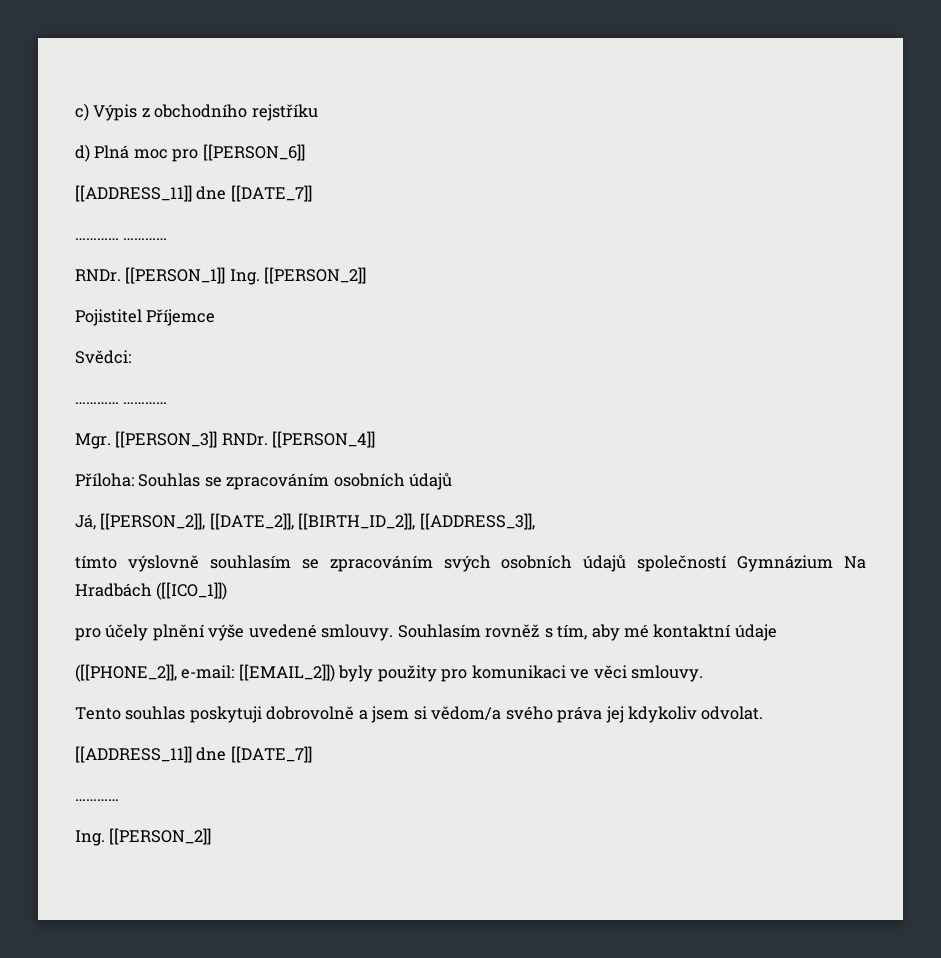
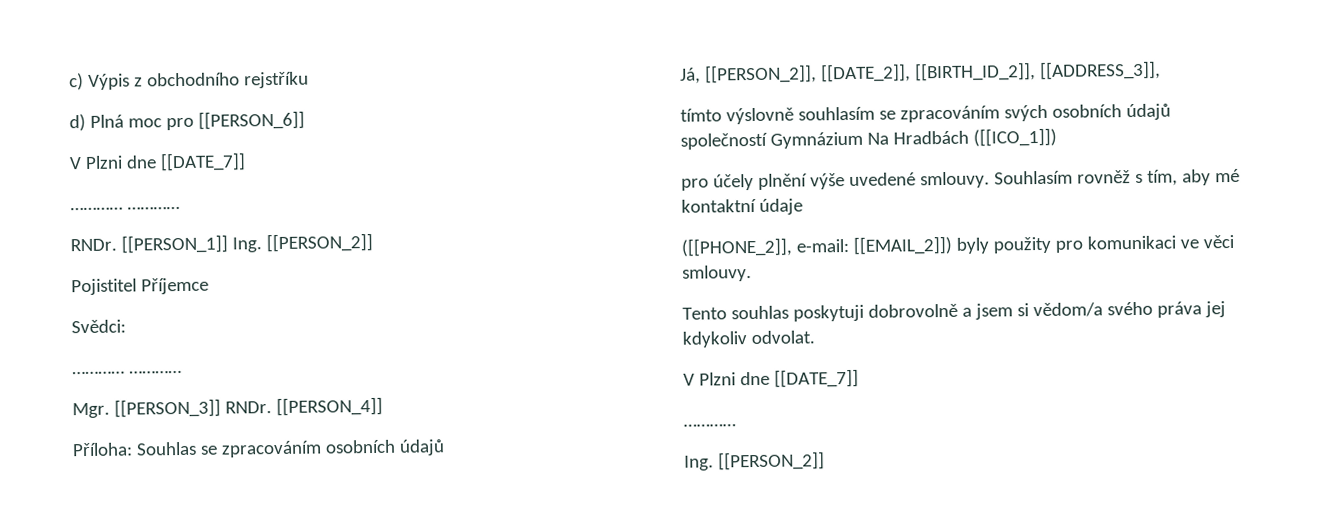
  d) Plná moc pro [[PERSON_6]]
- [[ADDRESS_11]] dne [[DATE_7]]
+ V Plzni dne [[DATE_7]]
  Tento souhlas poskytuji dobrovolně a jsem si vědom/a svého práva jej kdykoliv odvolat.
- [[ADDRESS_11]] dne [[DATE_7]]
+ V Plzni dne [[DATE_7]]

